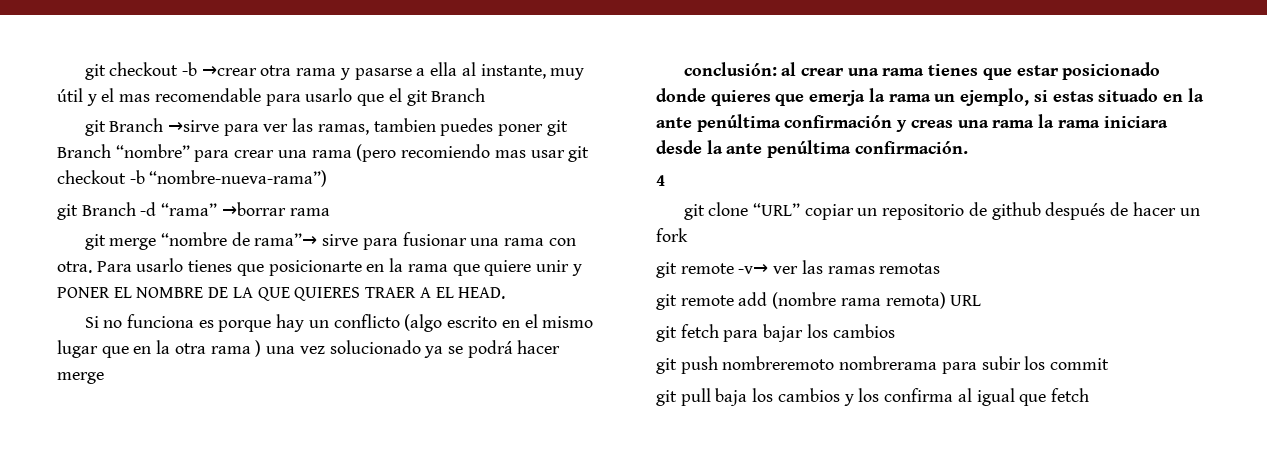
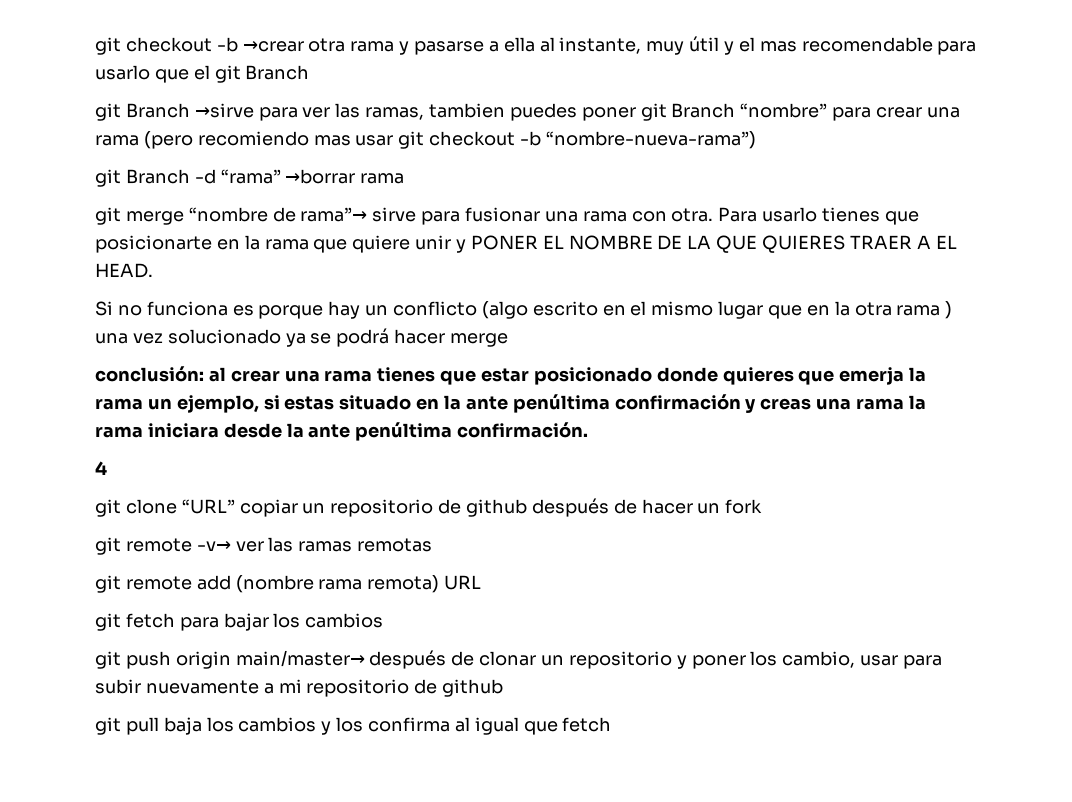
- git push nombreremoto nombrerama para subir los commit
+ git push origin main/master→ después de clonar un repositorio y poner los cambio, usar para subir nuevamente a mi repositorio de github

